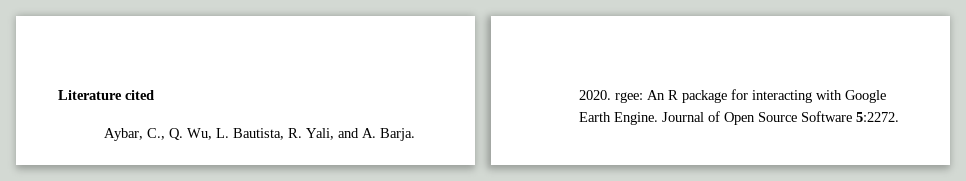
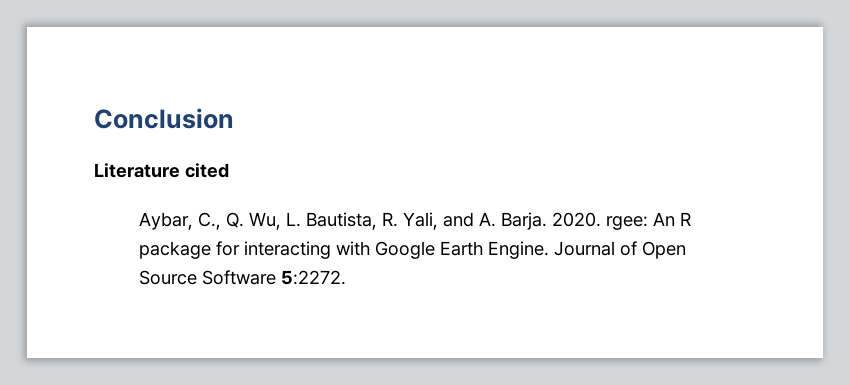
+ Conclusion

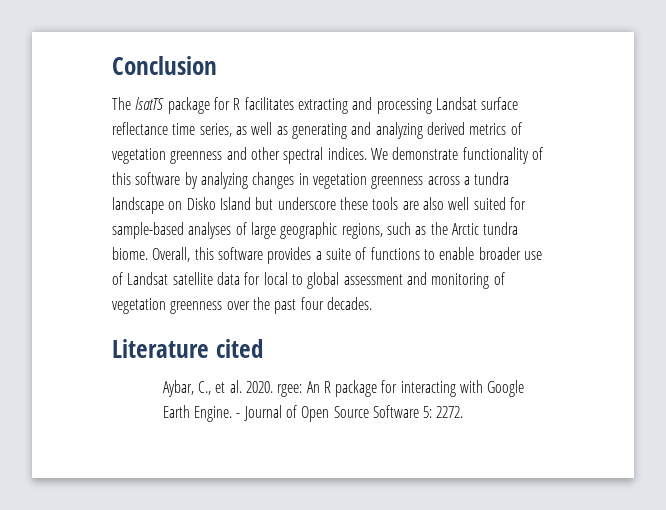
+ The lsatTS package for R facilitates extracting and processing Landsat surface reflectance time series, as well as generating and analyzing derived metrics of vegetation greenness and other spectral indices. We demonstrate functionality of this software by analyzing changes in vegetation greenness across a tundra landscape on Disko Island but underscore these tools are also well suited for sample-based analyses of large geographic regions, such as the Arctic tundra biome. Overall, this software provides a suite of functions to enable broader use of Landsat satellite data for local to global assessment and monitoring of vegetation greenness over the past four decades.
  Literature cited
- Aybar, C., Q. Wu, L. Bautista, R. Yali, and A. Barja. 2020. rgee: An R package for interacting with Google Earth Engine.
+ Aybar, C., et al. 2020. rgee: An R package for interacting with Google Earth Engine.
- Journal of Open Source Software 5:2272.
+ - Journal of Open Source Software 5: 2272.

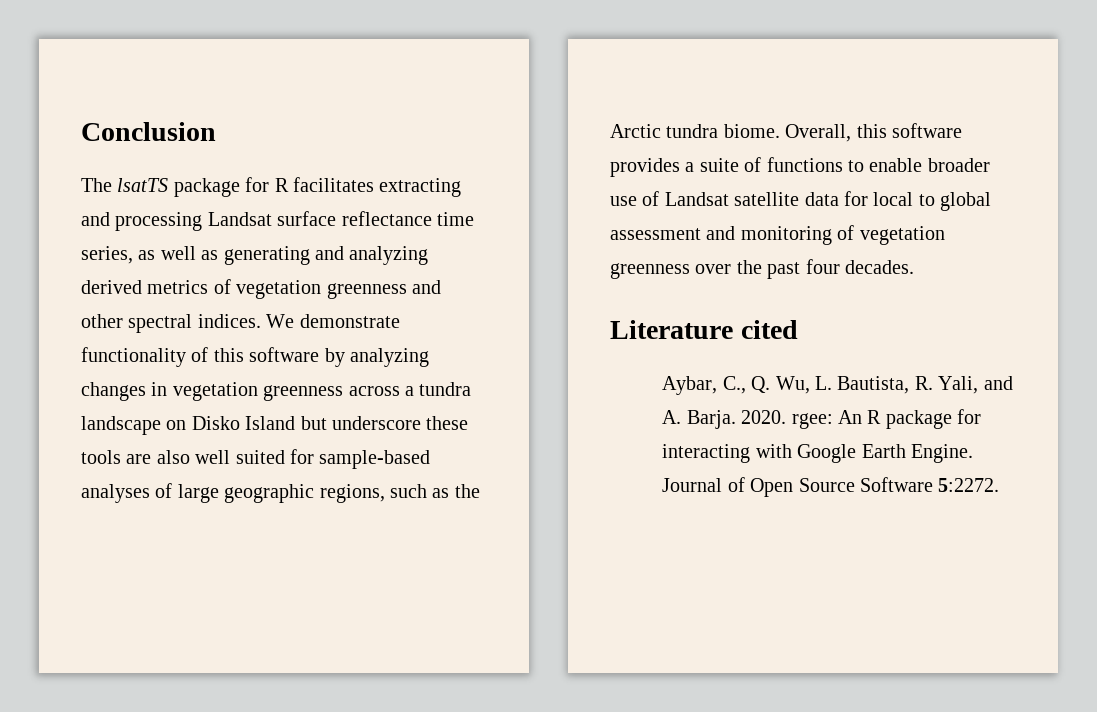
- Aybar, C., et al. 2020. rgee: An R package for interacting with Google Earth Engine.
+ Aybar, C., Q. Wu, L. Bautista, R. Yali, and A. Barja. 2020. rgee: An R package for interacting with Google Earth Engine.
- - Journal of Open Source Software 5: 2272.
+ Journal of Open Source Software 5:2272.

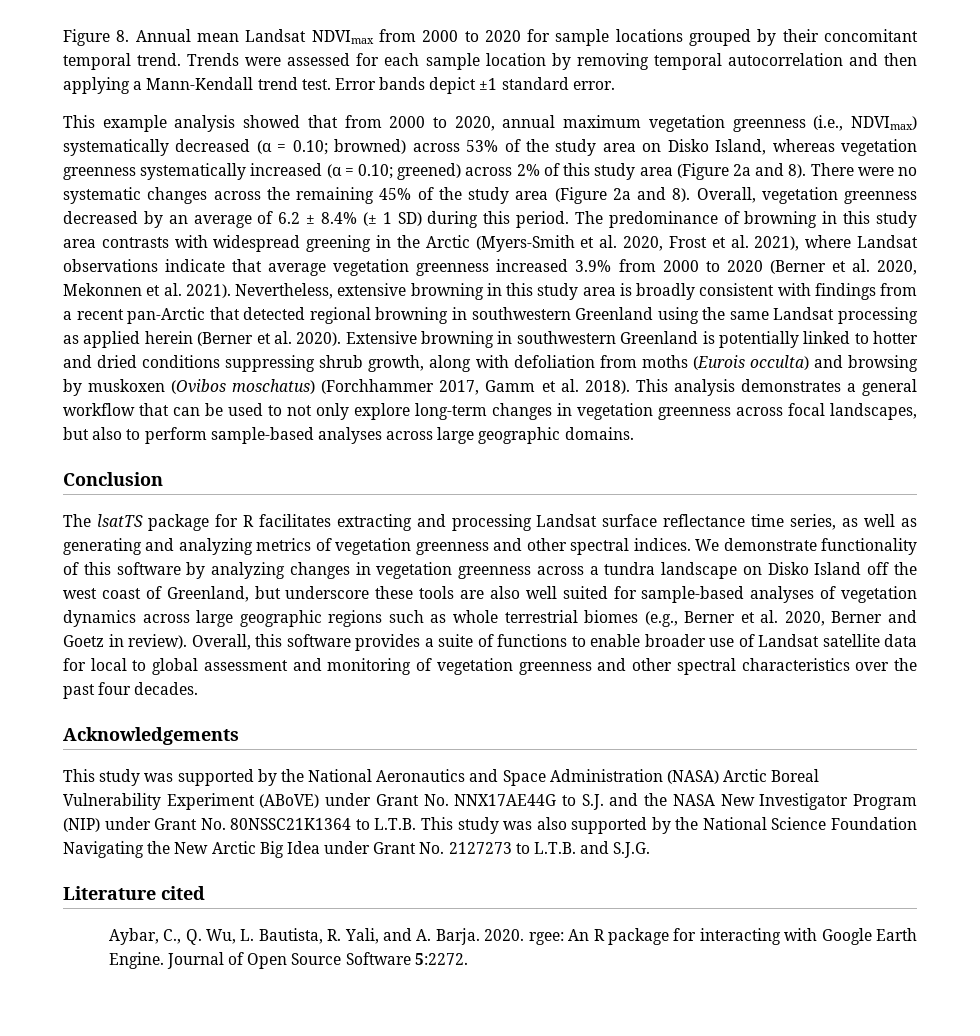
+ Figure 8. Annual mean Landsat NDVImax from 2000 to 2020 for sample locations grouped by their concomitant temporal trend. Trends were assessed for each sample location by removing temporal autocorrelation and then applying a Mann-Kendall trend test. Error bands depict ±1 standard error.
+ This example analysis showed that from 2000 to 2020, annual maximum vegetation greenness (i.e., NDVImax) systematically decreased (α = 0.10; browned) across 53% of the study area on Disko Island, whereas vegetation greenness systematically increased (α = 0.10; greened) across 2% of this study area (Figure 2a and 8). There were no systematic changes across the remaining 45% of the study area (Figure 2a and 8). Overall, vegetation greenness decreased by an average of 6.2 ± 8.4% (± 1 SD) during this period. The predominance of browning in this study area contrasts with widespread greening in the Arctic (Myers-Smith et al. 2020, Frost et al. 2021), where Landsat observations indicate that average vegetation greenness increased 3.9% from 2000 to 2020 (Berner et al. 2020, Mekonnen et al. 2021). Nevertheless, extensive browning in this study area is broadly consistent with findings from a recent pan-Arctic that detected regional browning in southwestern Greenland using the same Landsat processing as applied herein (Berner et al. 2020). Extensive browning in southwestern Greenland is potentially linked to hotter and dried conditions suppressing shrub growth, along with defoliation from moths (Eurois occulta) and browsing by muskoxen (Ovibos moschatus) (Forchhammer 2017, Gamm et al. 2018). This analysis demonstrates a general workflow that can be used to not only explore long-term changes in vegetation greenness across focal landscapes, but also to perform sample-based analyses across large geographic domains.
- The lsatTS package for R facilitates extracting and processing Landsat surface reflectance time series, as well as generating and analyzing derived metrics of vegetation greenness and other spectral indices.
+ The lsatTS package for R facilitates extracting and processing Landsat surface reflectance time series, as well as generating and analyzing metrics of vegetation greenness and other spectral indices.
- We demonstrate functionality of this software by analyzing changes in vegetation greenness across a tundra landscape on Disko Island but underscore these tools are also well suited for sample-based analyses of large geographic regions, such as the Arctic tundra biome.
+ We demonstrate functionality of this software by analyzing changes in vegetation greenness across a tundra landscape on Disko Island off the west coast of Greenland, but underscore these tools are also well suited for sample-based analyses of vegetation dynamics across large geographic regions such as whole terrestrial biomes (e.g., Berner et al. 2020, Berner and Goetz in review).
- Overall, this software provides a suite of functions to enable broader use of Landsat satellite data for local to global assessment and monitoring of vegetation greenness over the past four decades.
+ Overall, this software provides a suite of functions to enable broader use of Landsat satellite data for local to global assessment and monitoring of vegetation greenness and other spectral characteristics over the past four decades.
+ Acknowledgements
+ This study was supported by the National Aeronautics and Space Administration (NASA) Arctic Boreal Vulnerability Experiment (ABoVE) under Grant No. NNX17AE44G to S.J. and the NASA New Investigator Program (NIP) under Grant No. 80NSSC21K1364 to L.T.B. This study was also supported by the National Science Foundation Navigating the New Arctic Big Idea under Grant No. 2127273 to L.T.B. and S.J.G.

